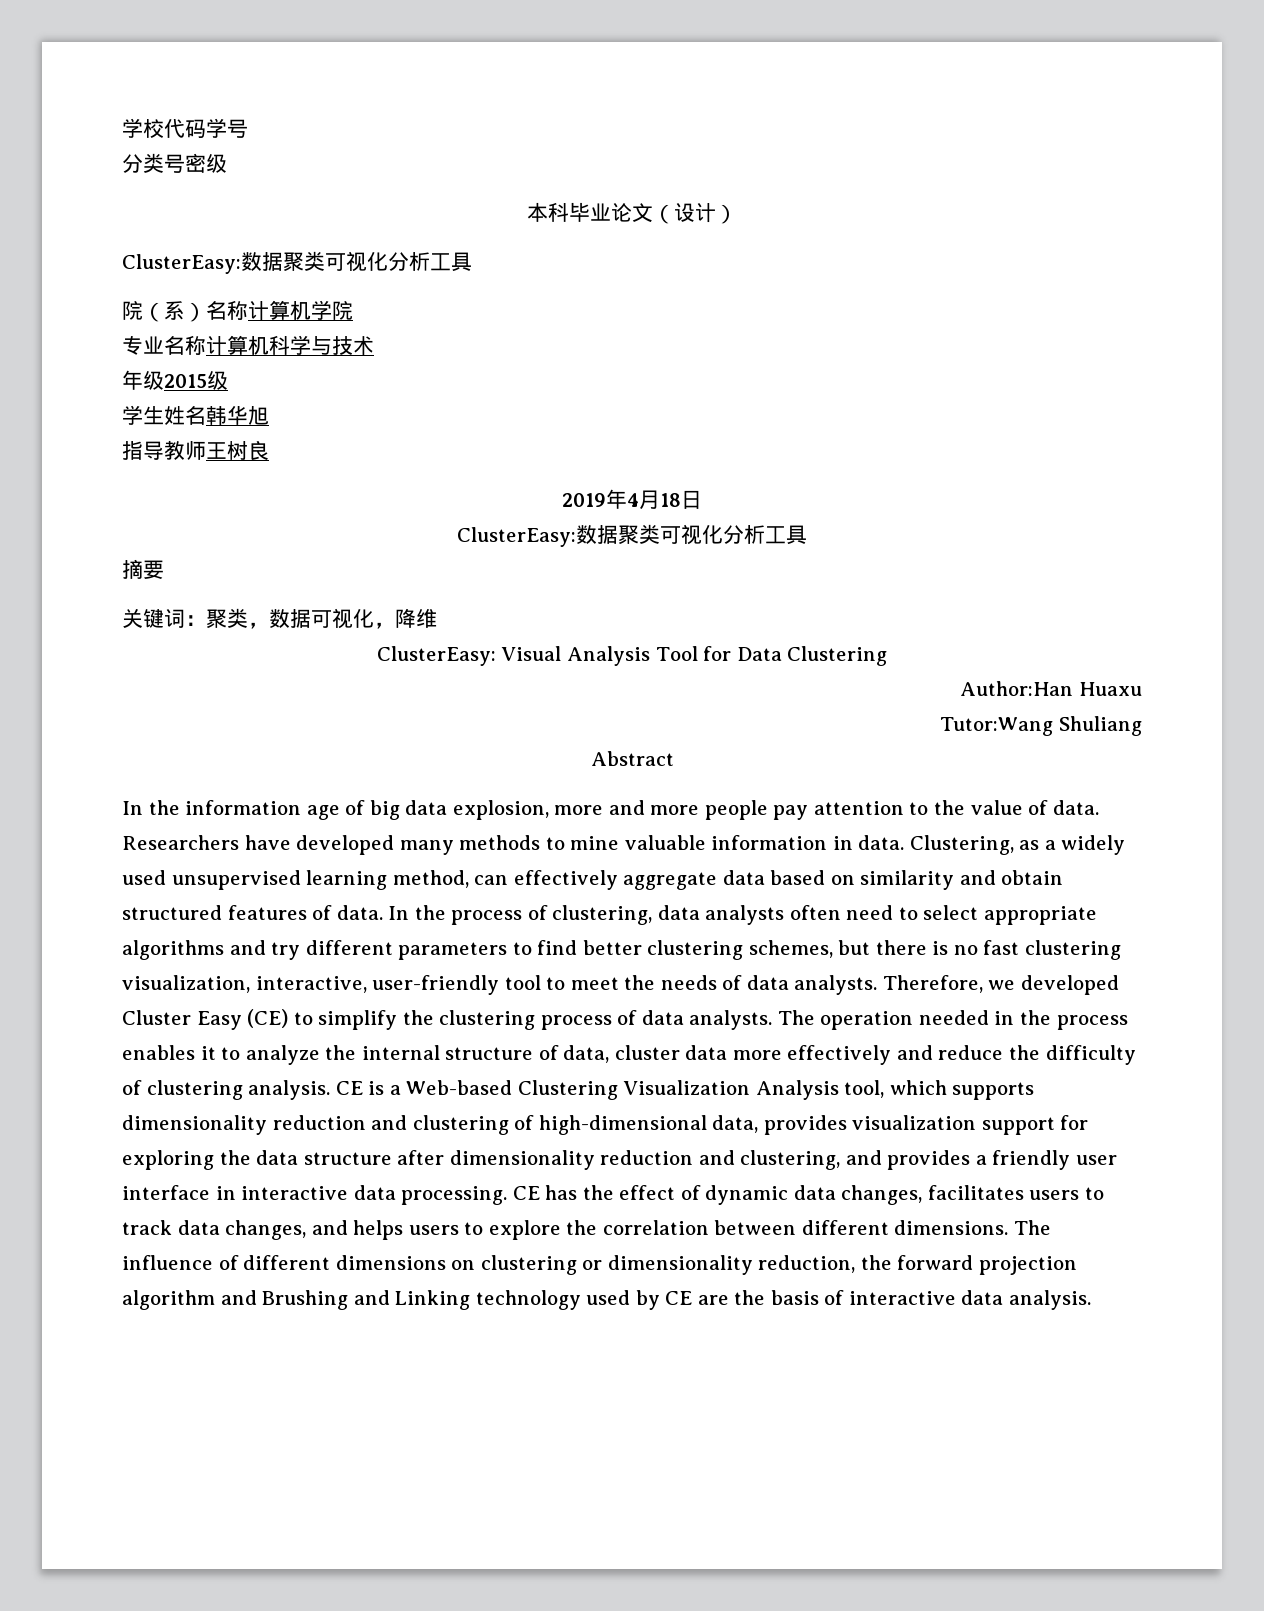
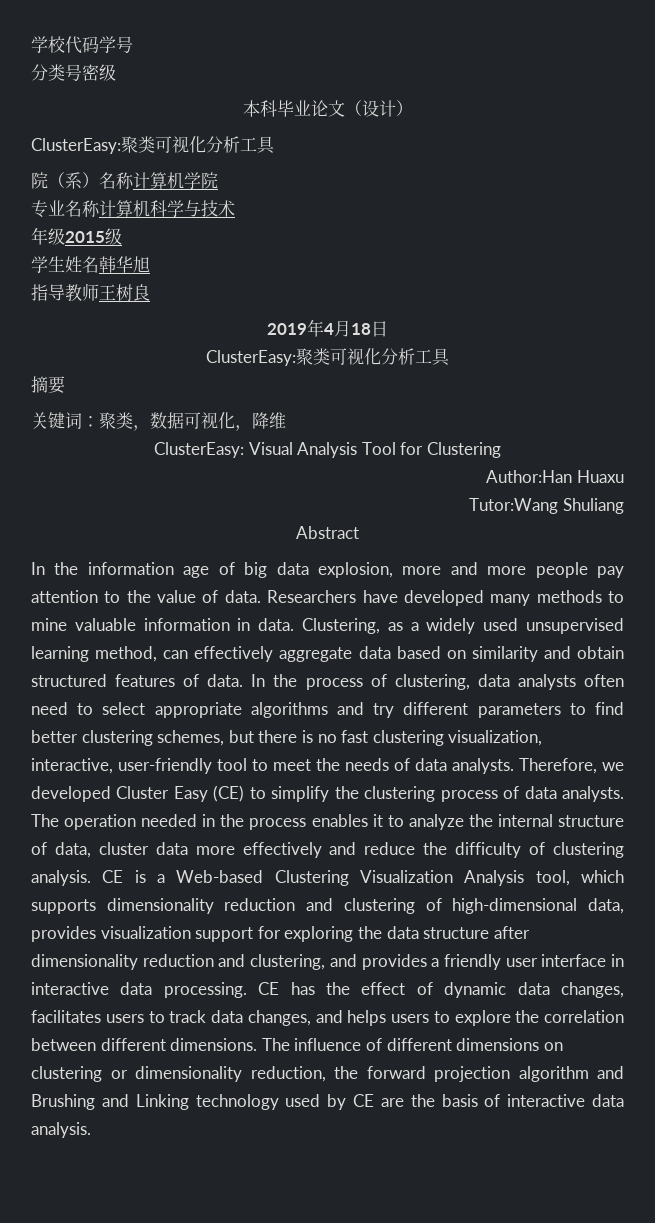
  本科毕业论文（设计）
- ClusterEasy:数据聚类可视化分析工具
+ ClusterEasy:聚类可视化分析工具
  2019年4月18日
- ClusterEasy:数据聚类可视化分析工具
+ ClusterEasy:聚类可视化分析工具
- ClusterEasy: Visual Analysis Tool for Data Clustering
+ ClusterEasy: Visual Analysis Tool for Clustering

